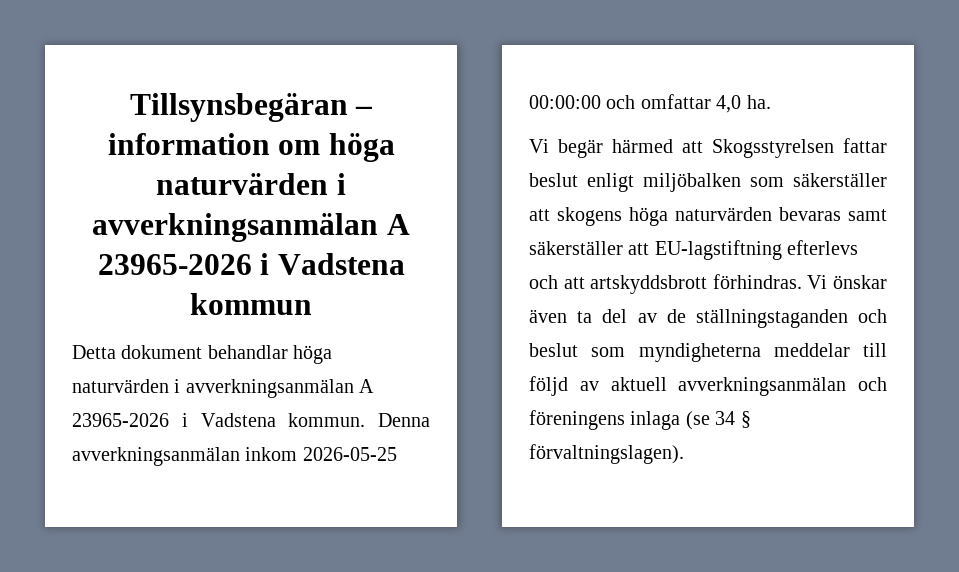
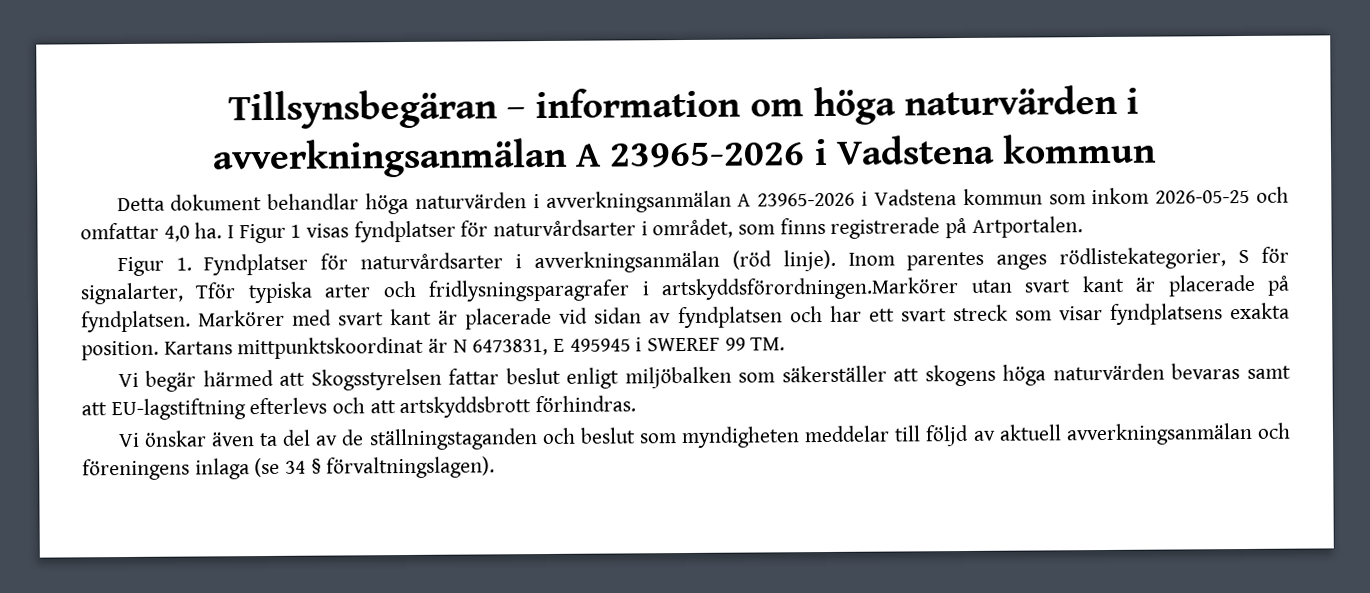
- Detta dokument behandlar höga naturvärden i avverkningsanmälan A 23965-2026 i Vadstena kommun. Denna avverkningsanmälan inkom 2026-05-25 00:00:00 och omfattar 4,0 ha.
+ Detta dokument behandlar höga naturvärden i avverkningsanmälan A 23965-2026 i Vadstena kommun som inkom 2026-05-25 och omfattar 4,0 ha. I Figur 1 visas fyndplatser för naturvårdsarter i området, som finns registrerade på Artportalen.
+ Figur 1. Fyndplatser för naturvårdsarter i avverkningsanmälan (röd linje). Inom parentes anges rödlistekategorier, S för signalarter, Tför typiska arter och fridlysningsparagrafer i artskyddsförordningen.Markörer utan svart kant är placerade på fyndplatsen. Markörer med svart kant är placerade vid sidan av fyndplatsen och har ett svart streck som visar fyndplatsens exakta position. Kartans mittpunktskoordinat är N 6473831, E 495945 i SWEREF 99 TM.
- Vi begär härmed att Skogsstyrelsen fattar beslut enligt miljöbalken som säkerställer att skogens höga naturvärden bevaras samt säkerställer att EU-lagstiftning efterlevs och att artskyddsbrott förhindras. Vi önskar även ta del av de ställningstaganden och beslut som myndigheterna meddelar till följd av aktuell avverkningsanmälan och föreningens inlaga (se 34 § förvaltningslagen).
+ Vi begär härmed att Skogsstyrelsen fattar beslut enligt miljöbalken som säkerställer att skogens höga naturvärden bevaras samt att EU-lagstiftning efterlevs och att artskyddsbrott förhindras.
+ Vi önskar även ta del av de ställningstaganden och beslut som myndigheten meddelar till följd av aktuell avverkningsanmälan och föreningens inlaga (se 34 § förvaltningslagen).

